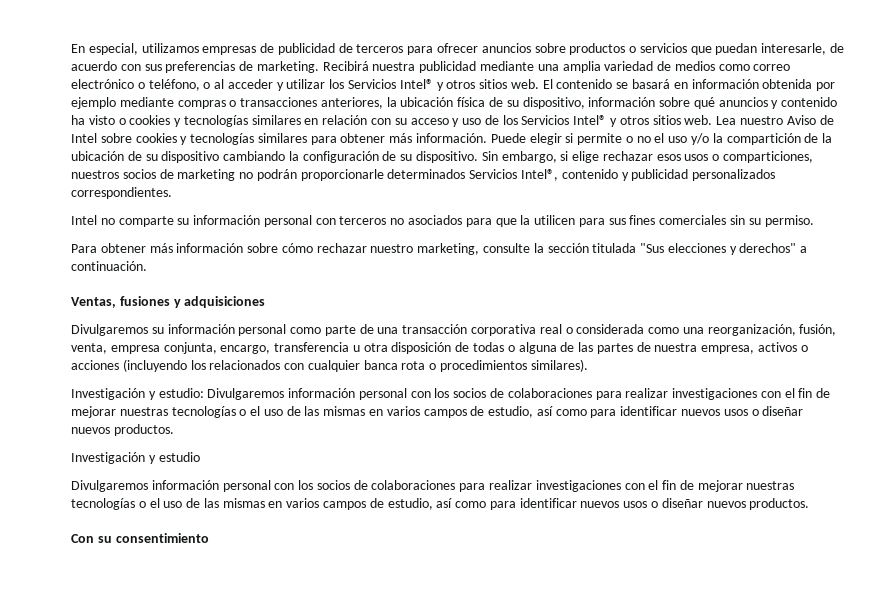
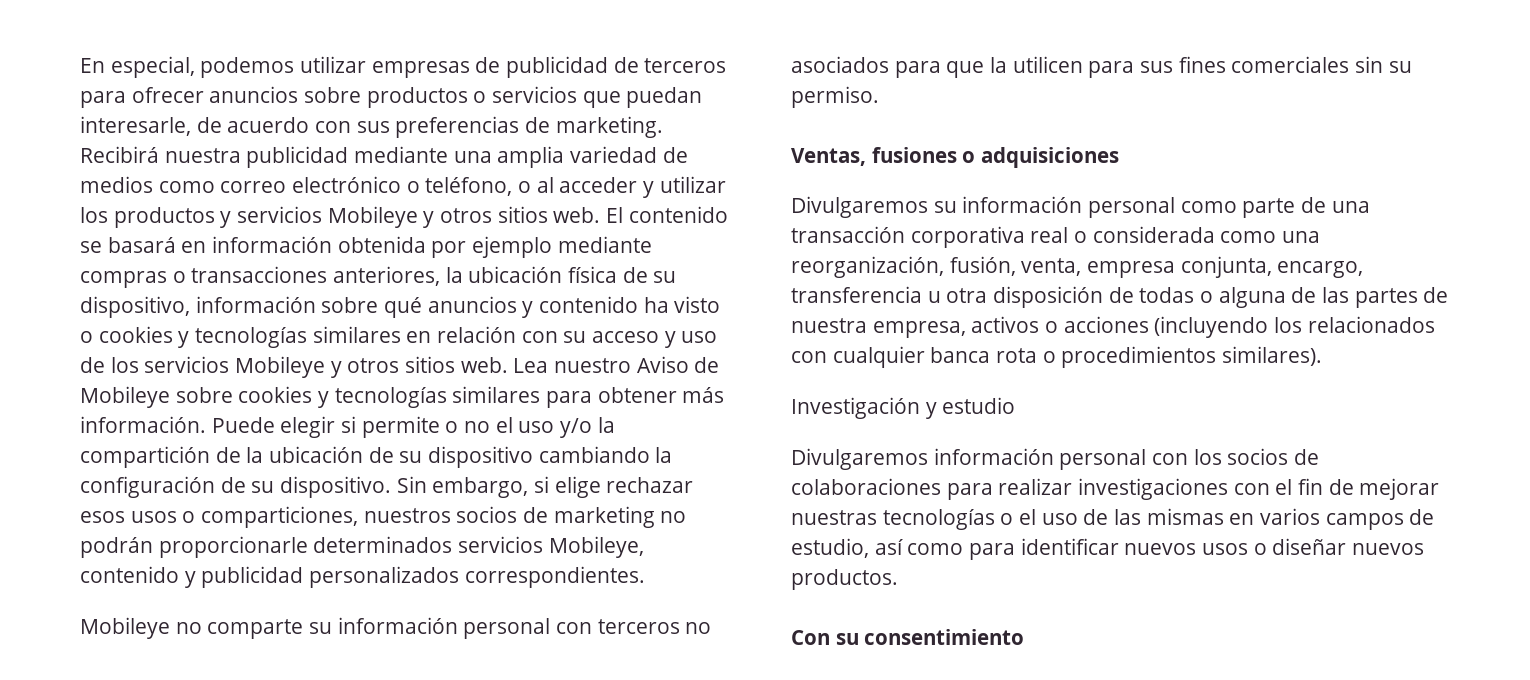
- En especial, utilizamos empresas de publicidad de terceros para ofrecer anuncios sobre productos o servicios que puedan interesarle, de acuerdo con sus preferencias de marketing.
+ En especial, podemos utilizar empresas de publicidad de terceros para ofrecer anuncios sobre productos o servicios que puedan interesarle, de acuerdo con sus preferencias de marketing.
- Recibirá nuestra publicidad mediante una amplia variedad de medios como correo electrónico o teléfono, o al acceder y utilizar los Servicios Intel® y otros sitios web.
+ Recibirá nuestra publicidad mediante una amplia variedad de medios como correo electrónico o teléfono, o al acceder y utilizar los productos y servicios Mobileye y otros sitios web.
- El contenido se basará en información obtenida por ejemplo mediante compras o transacciones anteriores, la ubicación física de su dispositivo, información sobre qué anuncios y contenido ha visto o cookies y tecnologías similares en relación con su acceso y uso de los Servicios Intel® y otros sitios web.
+ El contenido se basará en información obtenida por ejemplo mediante compras o transacciones anteriores, la ubicación física de su dispositivo, información sobre qué anuncios y contenido ha visto o cookies y tecnologías similares en relación con su acceso y uso de los servicios Mobileye y otros sitios web.
- Lea nuestro Aviso de Intel sobre cookies y tecnologías similares para obtener más información.
+ Lea nuestro Aviso de Mobileye sobre cookies y tecnologías similares para obtener más información.
- Sin embargo, si elige rechazar esos usos o comparticiones, nuestros socios de marketing no podrán proporcionarle determinados Servicios Intel®, contenido y publicidad personalizados correspondientes.
+ Sin embargo, si elige rechazar esos usos o comparticiones, nuestros socios de marketing no podrán proporcionarle determinados servicios Mobileye, contenido y publicidad personalizados correspondientes.
- Intel no comparte su información personal con terceros no asociados para que la utilicen para sus fines comerciales sin su permiso.
+ Mobileye no comparte su información personal con terceros no asociados para que la utilicen para sus fines comerciales sin su permiso.
- Para obtener más información sobre cómo rechazar nuestro marketing, consulte la sección titulada "Sus elecciones y derechos" a continuación.
- Ventas, fusiones y adquisiciones
+ Ventas, fusiones o adquisiciones
- Investigación y estudio: Divulgaremos información personal con los socios de colaboraciones para realizar investigaciones con el fin de mejorar nuestras tecnologías o el uso de las mismas en varios campos de estudio, así como para identificar nuevos usos o diseñar nuevos productos.

